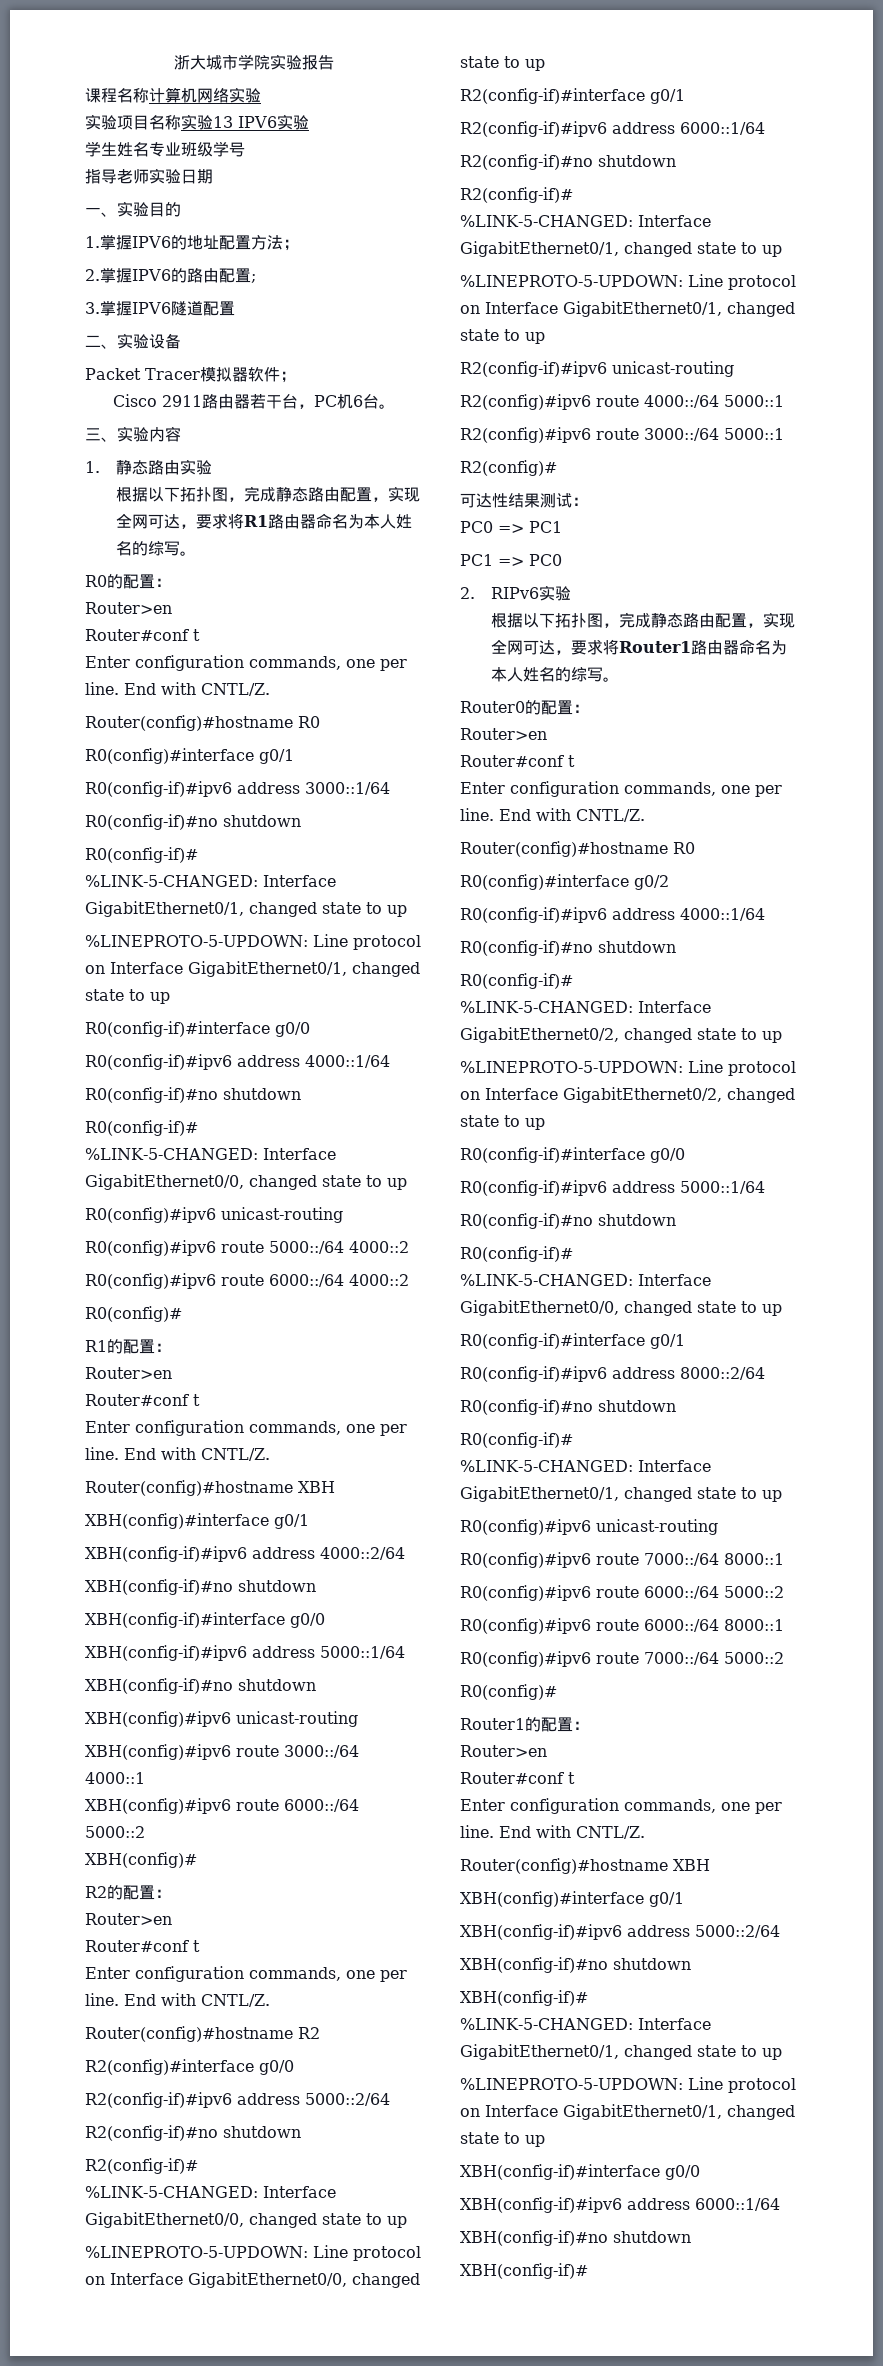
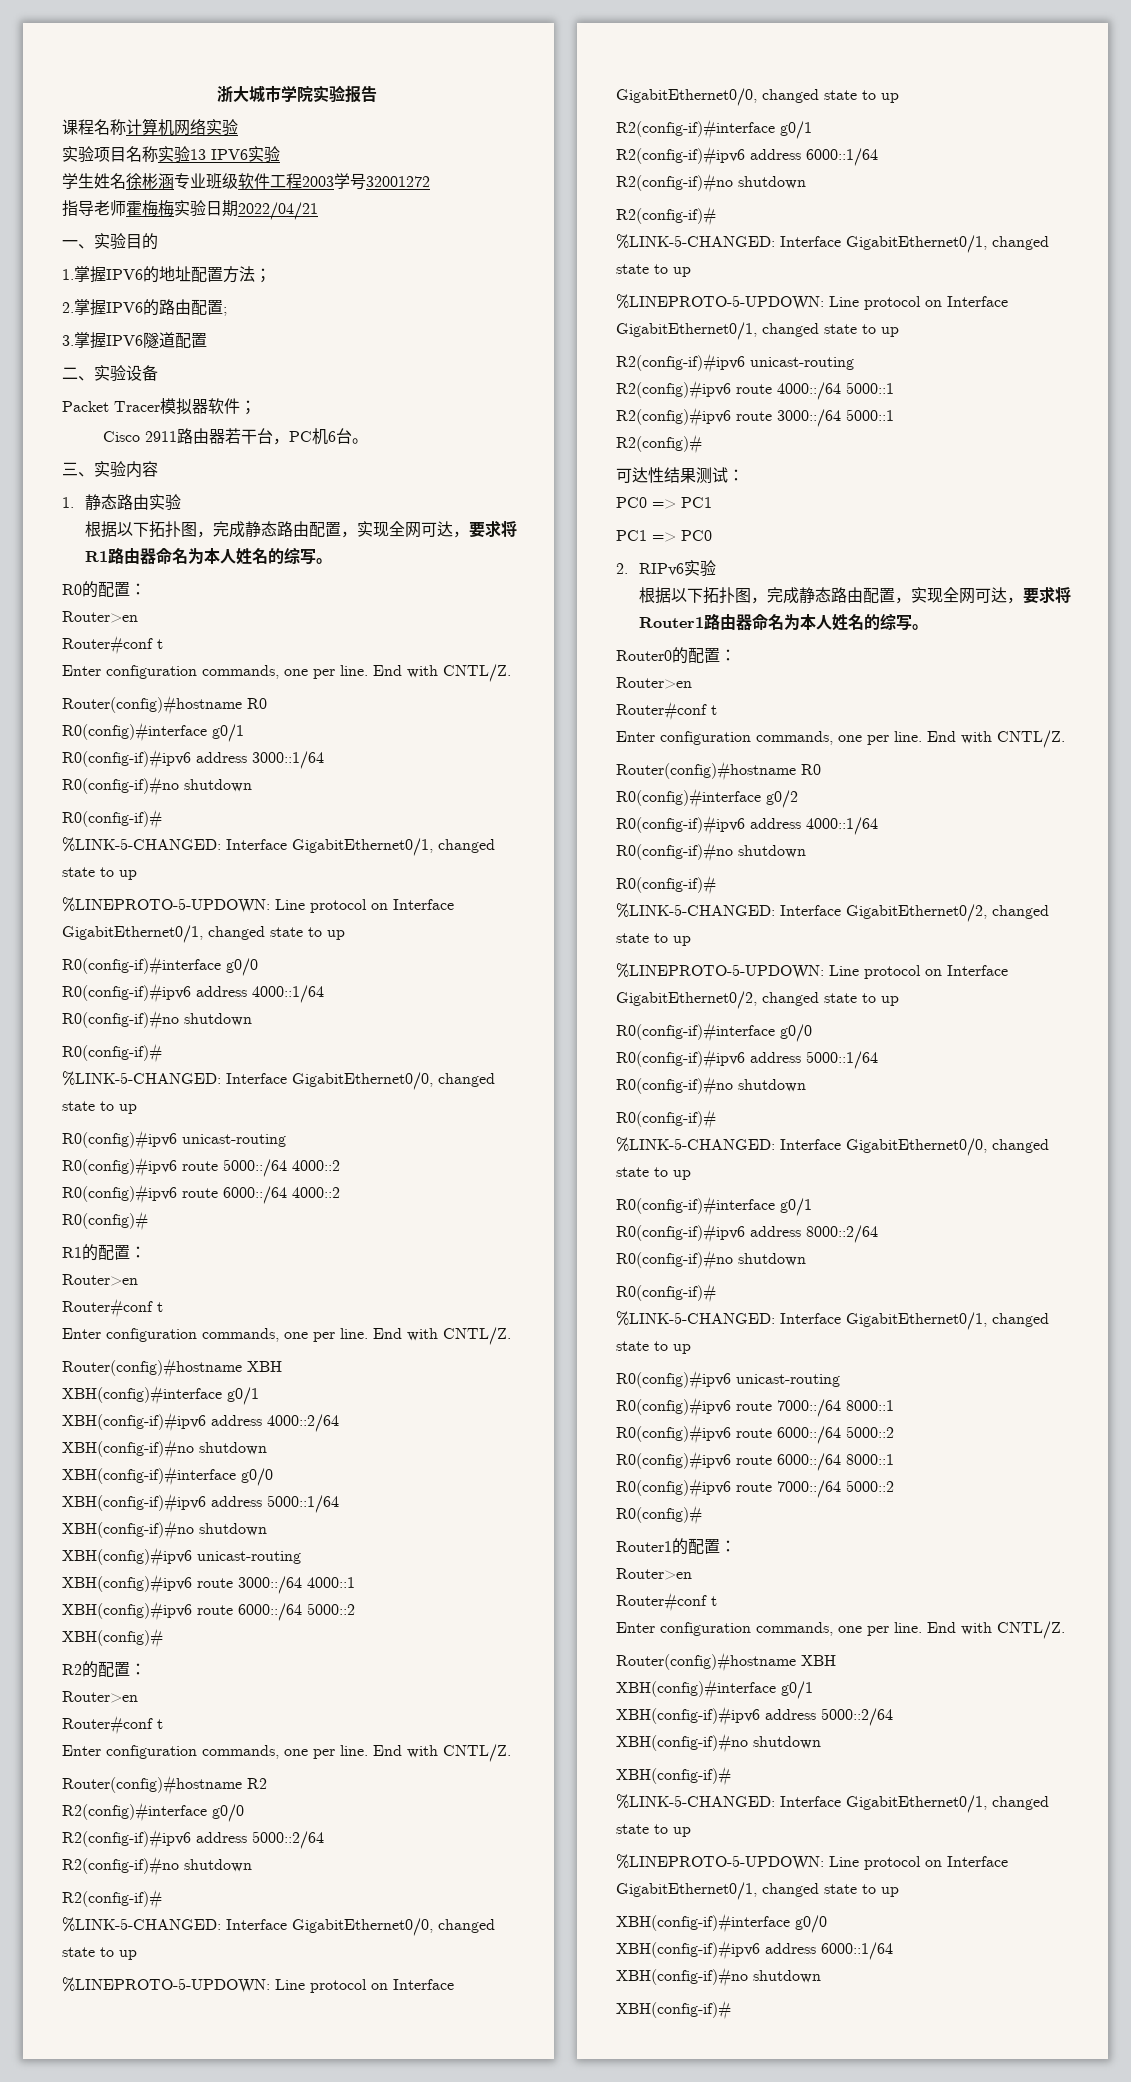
- 学生姓名专业班级学号
+ 学生姓名徐彬涵专业班级软件工程2003学号32001272
- 指导老师实验日期
+ 指导老师霍梅梅实验日期2022/04/21

